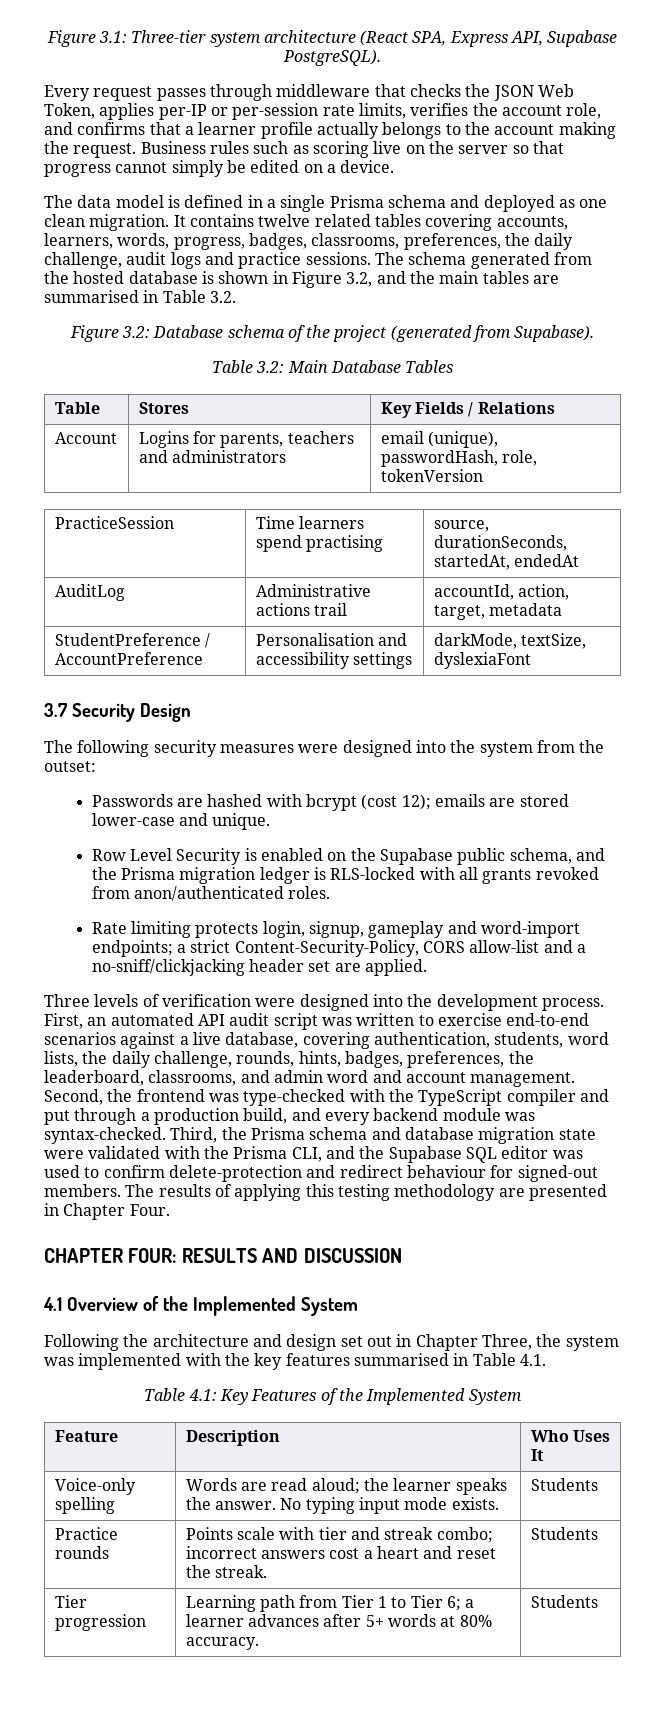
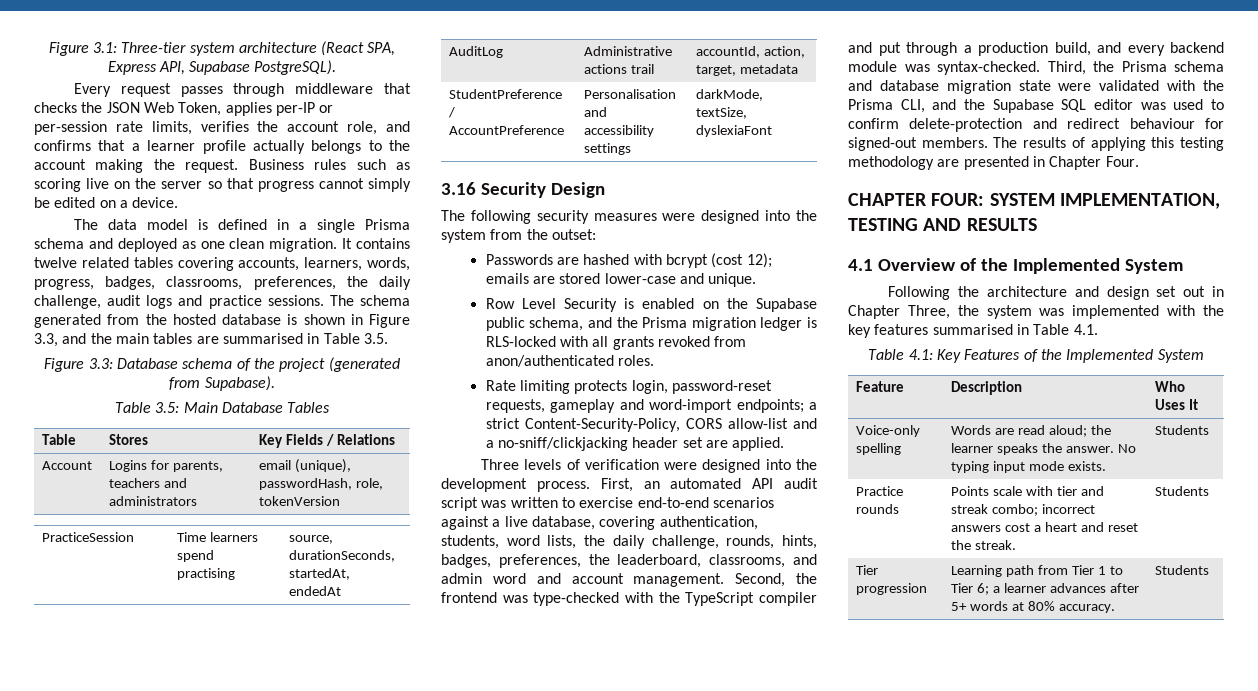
- The schema generated from the hosted database is shown in Figure 3.2, and the main tables are summarised in Table 3.2.
- Figure 3.2: Database schema of the project (generated from Supabase).
+ The schema generated from the hosted database is shown in Figure 3.3, and the main tables are summarised in Table 3.5.
+ Figure 3.3: Database schema of the project (generated from Supabase).
- Table 3.2: Main Database Tables
+ Table 3.5: Main Database Tables
- 3.7 Security Design
+ 3.16 Security Design
- Rate limiting protects login, signup, gameplay and word-import endpoints; a strict Content-Security-Policy, CORS allow-list and a no-sniff/clickjacking header set are applied.
+ Rate limiting protects login, password-reset requests, gameplay and word-import endpoints; a strict Content-Security-Policy, CORS allow-list and a no-sniff/clickjacking header set are applied.
- CHAPTER FOUR: RESULTS AND DISCUSSION
+ CHAPTER FOUR: SYSTEM IMPLEMENTATION, TESTING AND RESULTS

